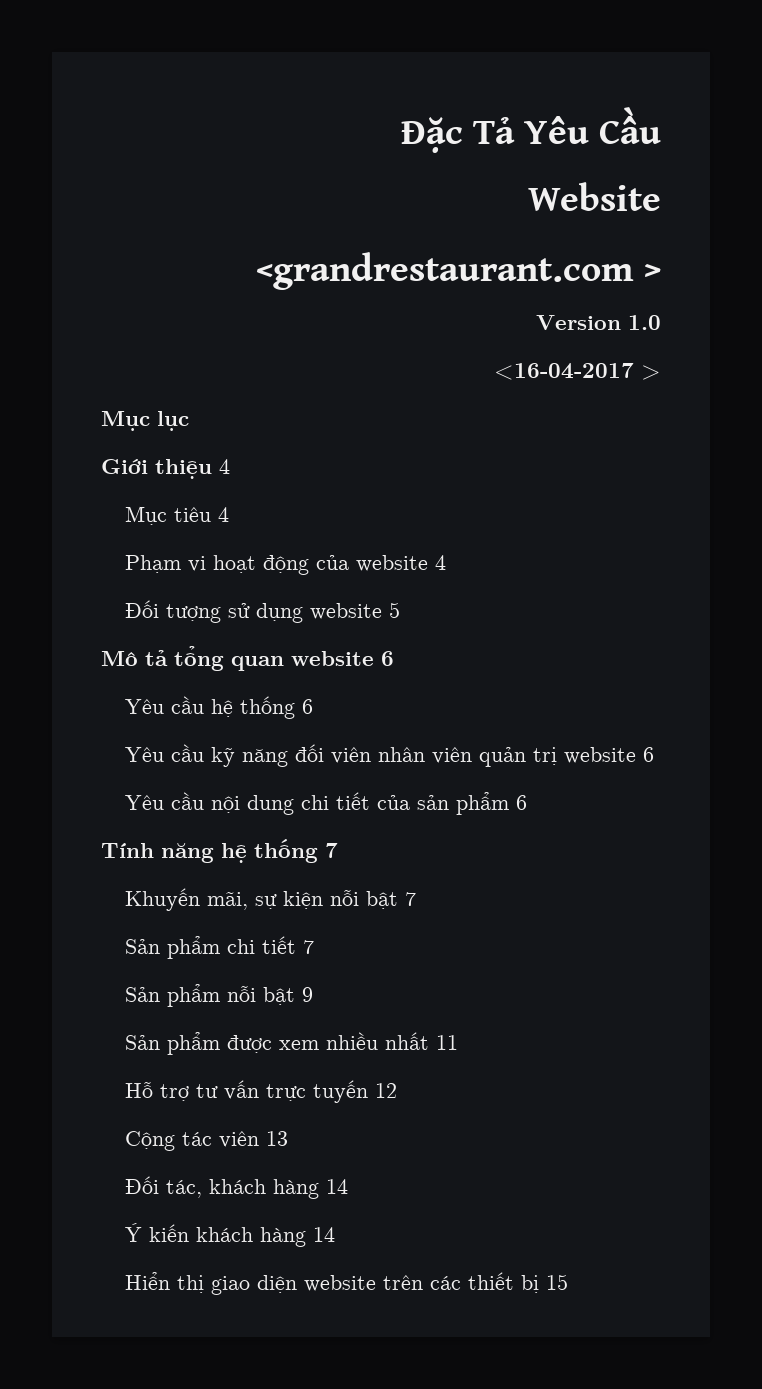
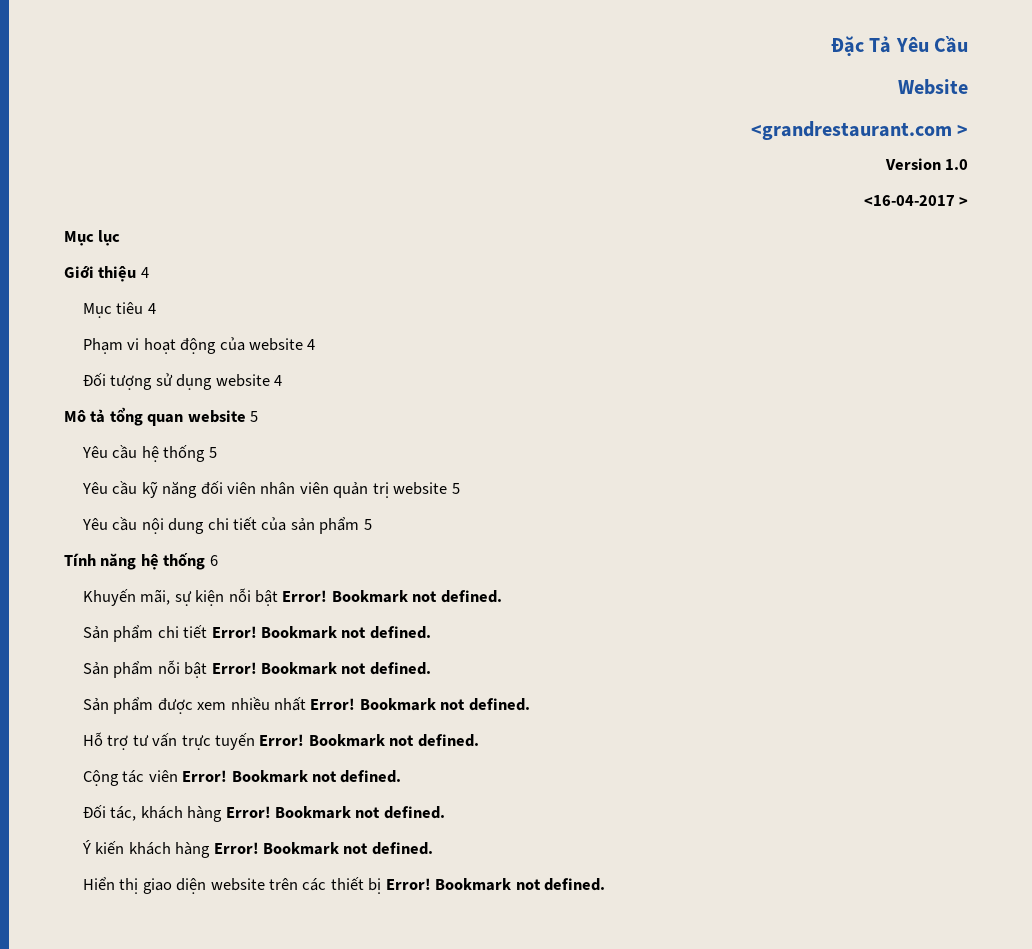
- Đối tượng sử dụng website 5
+ Đối tượng sử dụng website 4
- Mô tả tổng quan website 6
+ Mô tả tổng quan website 5
- Yêu cầu hệ thống 6
+ Yêu cầu hệ thống 5
- Yêu cầu kỹ năng đối viên nhân viên quản trị website 6
+ Yêu cầu kỹ năng đối viên nhân viên quản trị website 5
- Yêu cầu nội dung chi tiết của sản phẩm 6
+ Yêu cầu nội dung chi tiết của sản phẩm 5
- Tính năng hệ thống 7
+ Tính năng hệ thống 6
- Khuyến mãi, sự kiện nỗi bật 7
+ Khuyến mãi, sự kiện nỗi bật Error! Bookmark not defined.
- Sản phẩm chi tiết 7
+ Sản phẩm chi tiết Error! Bookmark not defined.
- Sản phẩm nỗi bật 9
+ Sản phẩm nỗi bật Error! Bookmark not defined.
- Sản phẩm được xem nhiều nhất 11
+ Sản phẩm được xem nhiều nhất Error! Bookmark not defined.
- Hỗ trợ tư vấn trực tuyến 12
+ Hỗ trợ tư vấn trực tuyến Error! Bookmark not defined.
- Cộng tác viên 13
+ Cộng tác viên Error! Bookmark not defined.
- Đối tác, khách hàng 14
+ Đối tác, khách hàng Error! Bookmark not defined.
- Ý kiến khách hàng 14
+ Ý kiến khách hàng Error! Bookmark not defined.
- Hiển thị giao diện website trên các thiết bị 15
+ Hiển thị giao diện website trên các thiết bị Error! Bookmark not defined.

